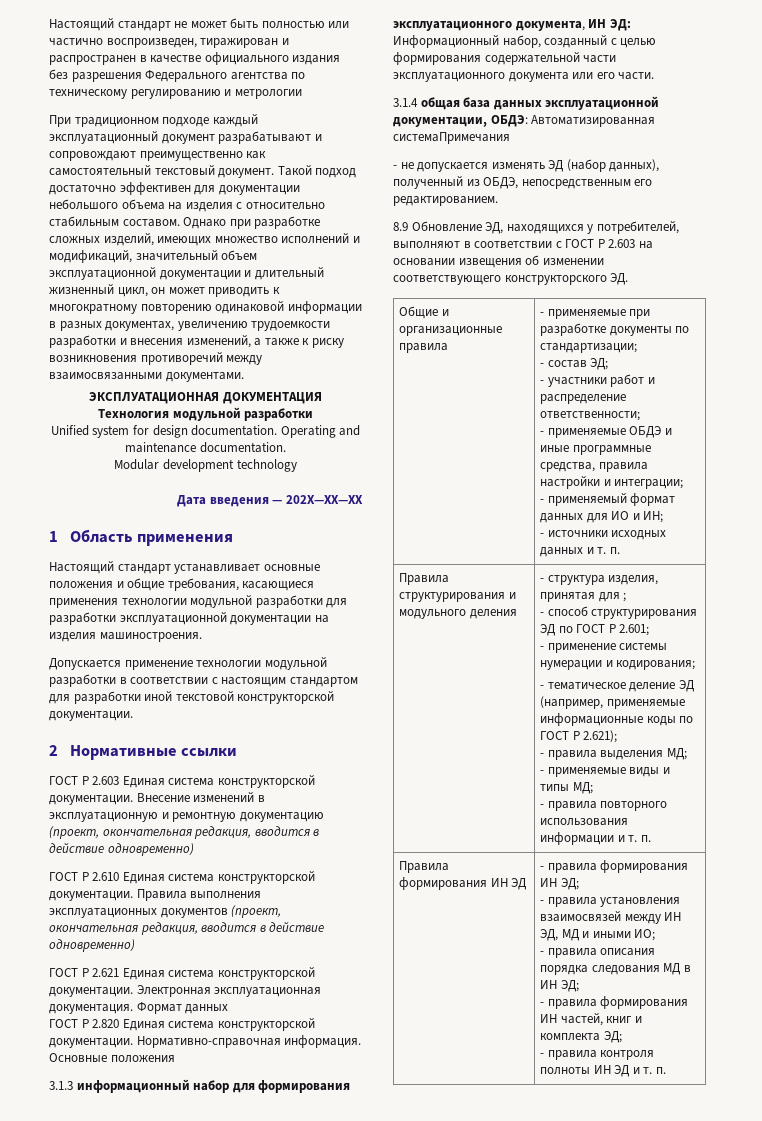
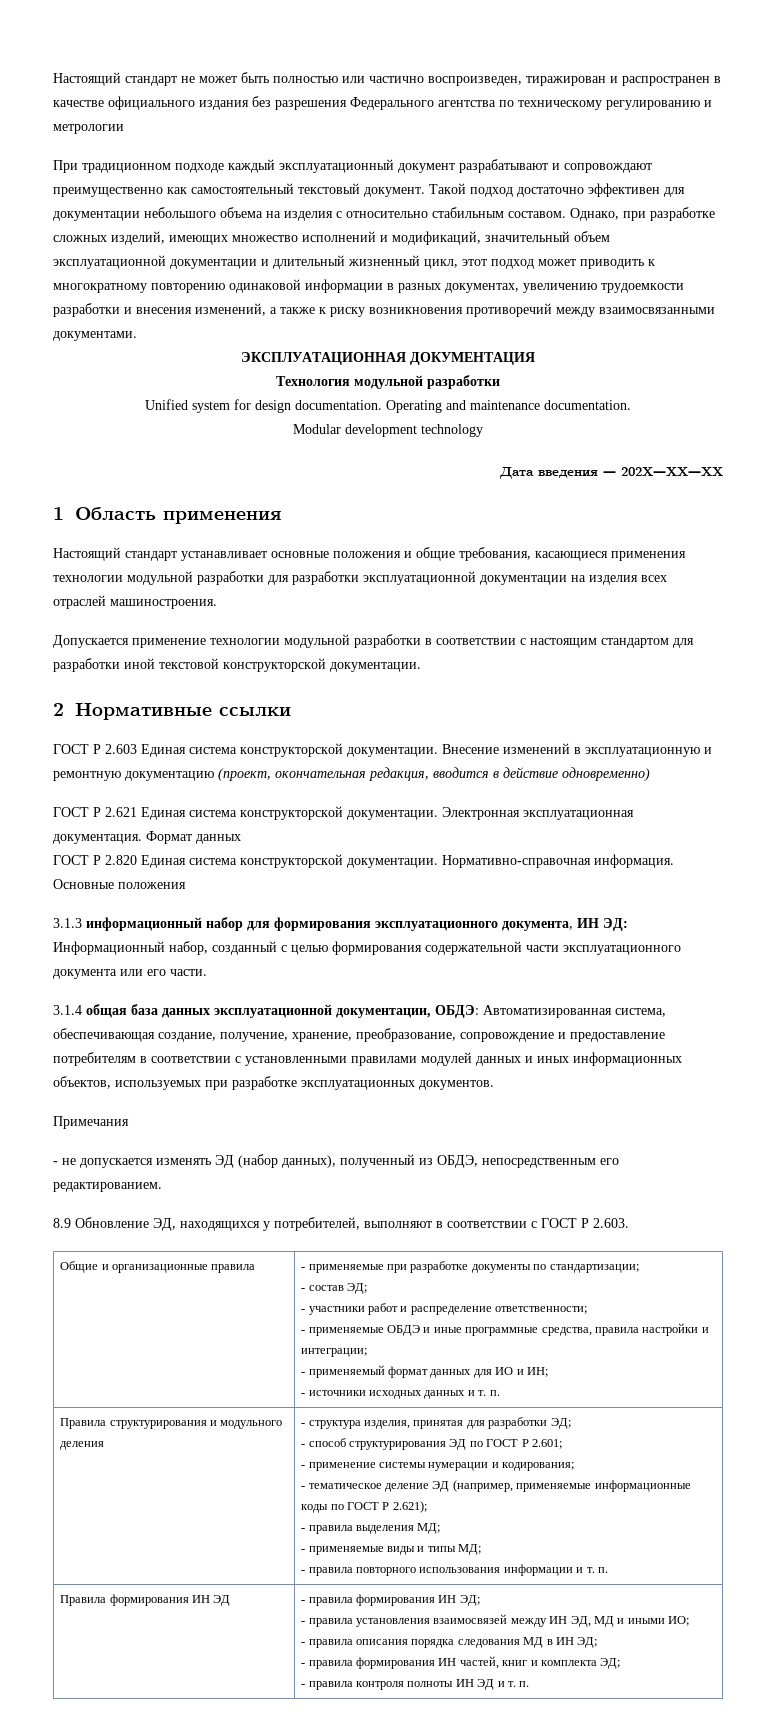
- Однако при разработке сложных изделий, имеющих множество исполнений и модификаций, значительный объем эксплуатационной документации и длительный жизненный цикл, он может приводить к многократному повторению одинаковой информации в разных документах, увеличению трудоемкости разработки и внесения изменений, а также к риску возникновения противоречий между взаимосвязанными документами.
+ Однако, при разработке сложных изделий, имеющих множество исполнений и модификаций, значительный объем эксплуатационной документации и длительный жизненный цикл, этот подход может приводить к многократному повторению одинаковой информации в разных документах, увеличению трудоемкости разработки и внесения изменений, а также к риску возникновения противоречий между взаимосвязанными документами.
- Настоящий стандарт устанавливает основные положения и общие требования, касающиеся применения технологии модульной разработки для разработки эксплуатационной документации на изделия машиностроения.
+ Настоящий стандарт устанавливает основные положения и общие требования, касающиеся применения технологии модульной разработки для разработки эксплуатационной документации на изделия всех отраслей машиностроения.
- ГОСТ Р 2.610 Единая система конструкторской документации. Правила выполнения эксплуатационных документов (проект, окончательная редакция, вводится в действие одновременно)
- 3.1.4 общая база данных эксплуатационной документации, ОБДЭ: Автоматизированная системаПримечания
+ 3.1.4 общая база данных эксплуатационной документации, ОБДЭ: Автоматизированная система, обеспечивающая создание, получение, хранение, преобразование, сопровождение и предоставление потребителям в соответствии с установленными правилами модулей данных и иных информационных объектов, используемых при разработке эксплуатационных документов.
+ Примечания
- 8.9 Обновление ЭД, находящихся у потребителей, выполняют в соответствии с ГОСТ Р 2.603 на основании извещения об изменении соответствующего конструкторского ЭД.
+ 8.9 Обновление ЭД, находящихся у потребителей, выполняют в соответствии с ГОСТ Р 2.603.
- - структура изделия, принятая для ;
+ - структура изделия, принятая для разработки ЭД;

